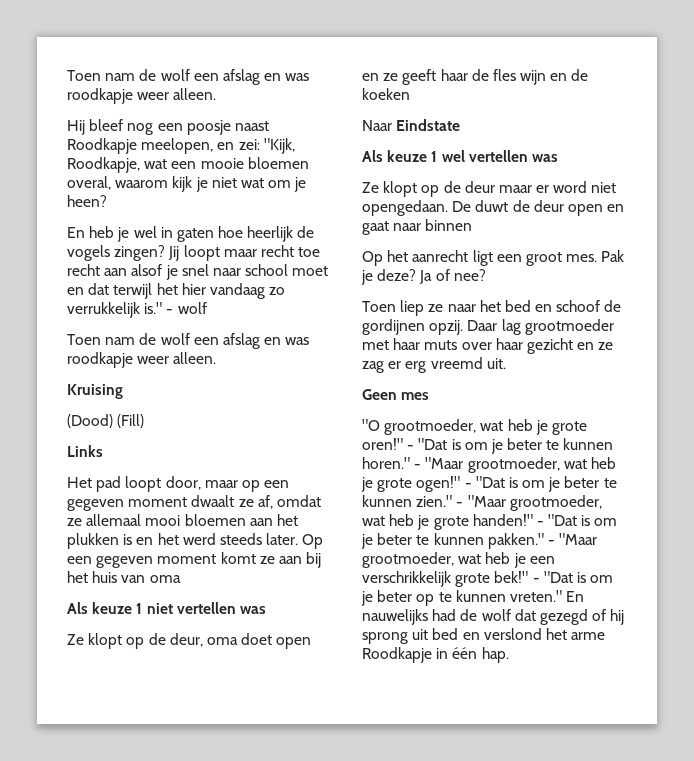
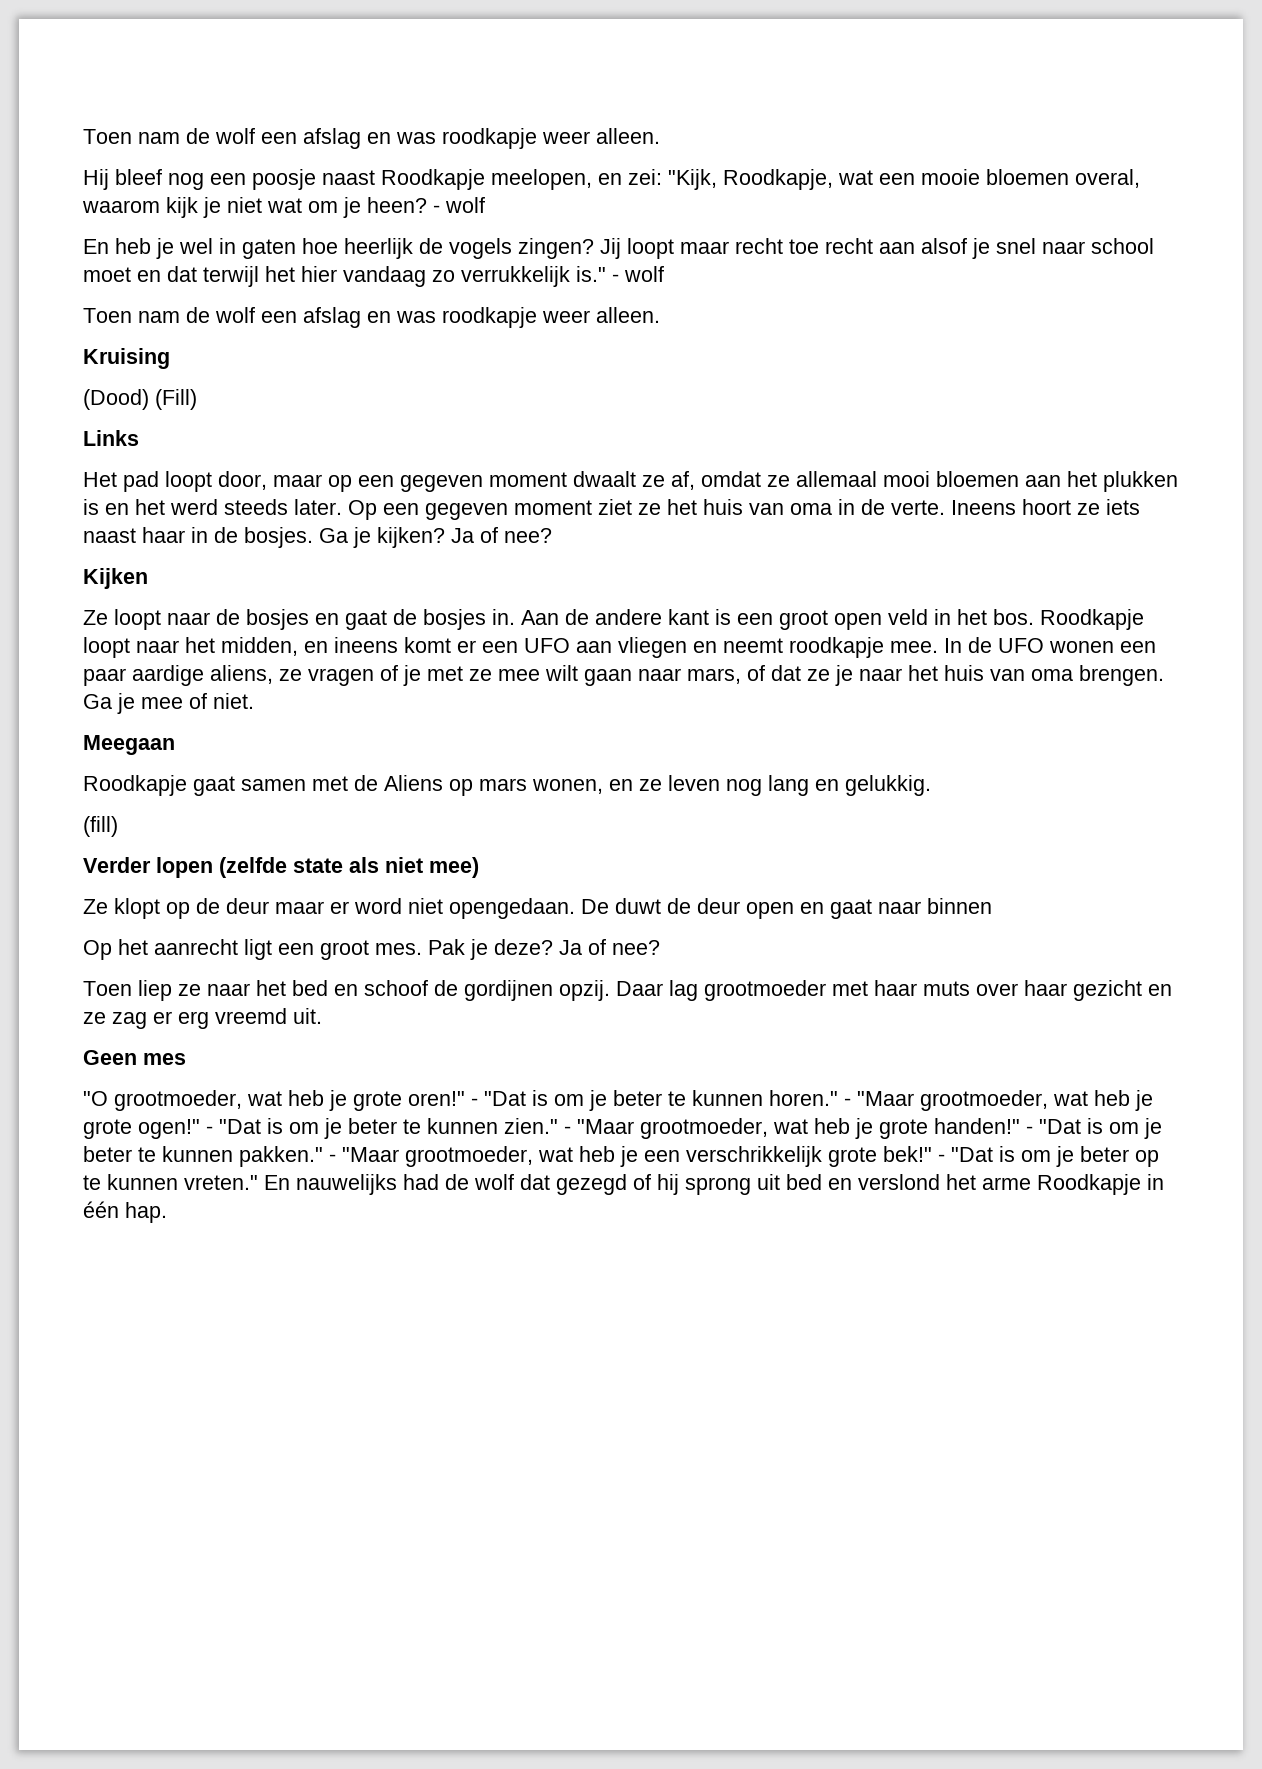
- Hij bleef nog een poosje naast Roodkapje meelopen, en zei: "Kijk, Roodkapje, wat een mooie bloemen overal, waarom kijk je niet wat om je heen?
+ Hij bleef nog een poosje naast Roodkapje meelopen, en zei: "Kijk, Roodkapje, wat een mooie bloemen overal, waarom kijk je niet wat om je heen? - wolf
- Op een gegeven moment komt ze aan bij het huis van oma
- Als keuze 1 niet vertellen was
- Ze klopt op de deur, oma doet open en ze geeft haar de fles wijn en de koeken
- Naar Eindstate
- Als keuze 1 wel vertellen was
+ Op een gegeven moment ziet ze het huis van oma in de verte. Ineens hoort ze iets naast haar in de bosjes. Ga je kijken? Ja of nee?
+ Kijken
+ Ze loopt naar de bosjes en gaat de bosjes in. Aan de andere kant is een groot open veld in het bos. Roodkapje loopt naar het midden, en ineens komt er een UFO aan vliegen en neemt roodkapje mee. In de UFO wonen een paar aardige aliens, ze vragen of je met ze mee wilt gaan naar mars, of dat ze je naar het huis van oma brengen. Ga je mee of niet.
+ Meegaan
+ Roodkapje gaat samen met de Aliens op mars wonen, en ze leven nog lang en gelukkig.
+ (fill)
+ Verder lopen (zelfde state als niet mee)

